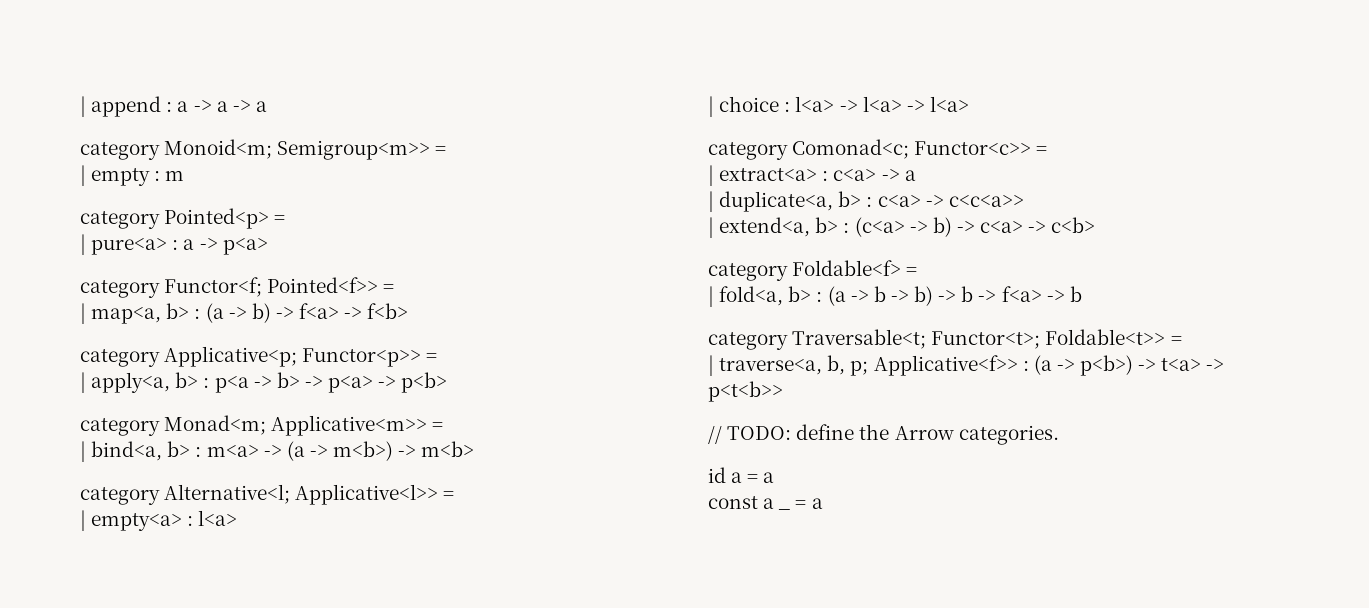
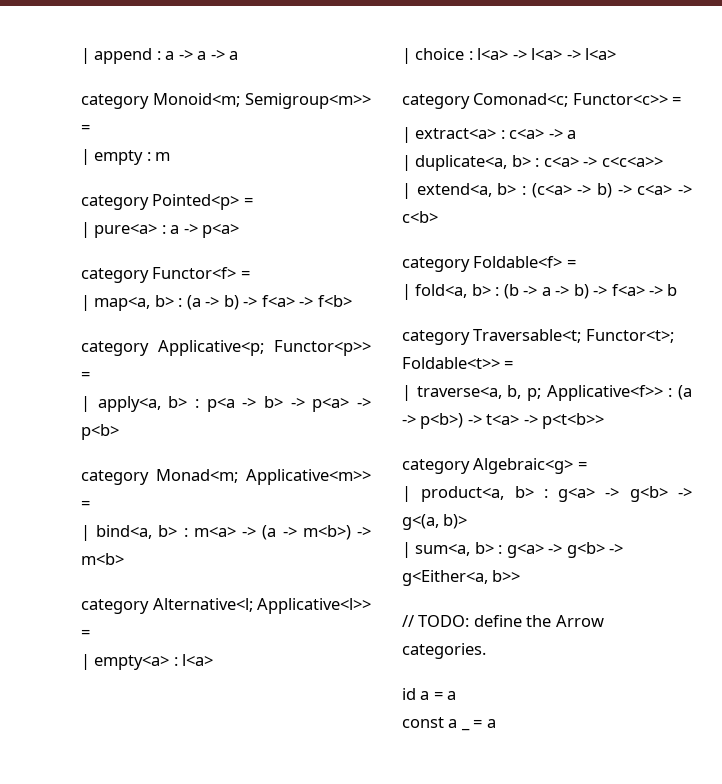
- category Functor<f; Pointed<f>> =
+ category Functor<f> =
- | fold<a, b> : (a -> b -> b) -> b -> f<a> -> b
+ | fold<a, b> : (b -> a -> b) -> f<a> -> b
+ category Algebraic<g> =
+ | product<a, b> : g<a> -> g<b> -> g<(a, b)>
+ | sum<a, b> : g<a> -> g<b> -> g<Either<a, b>>

